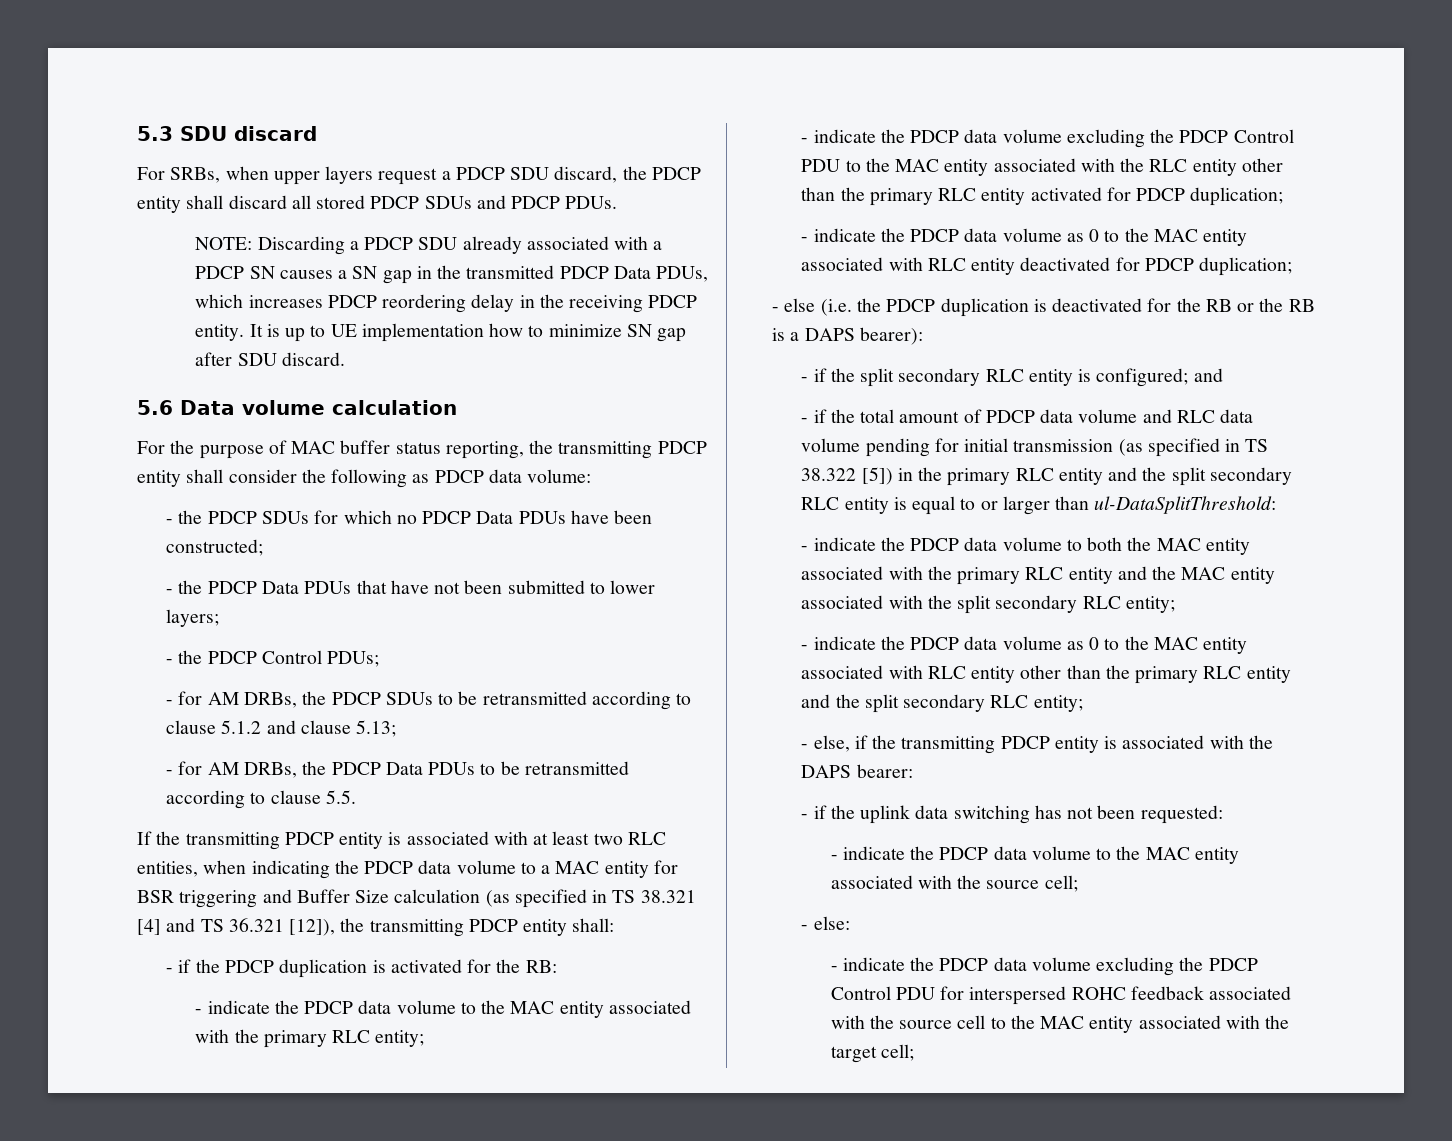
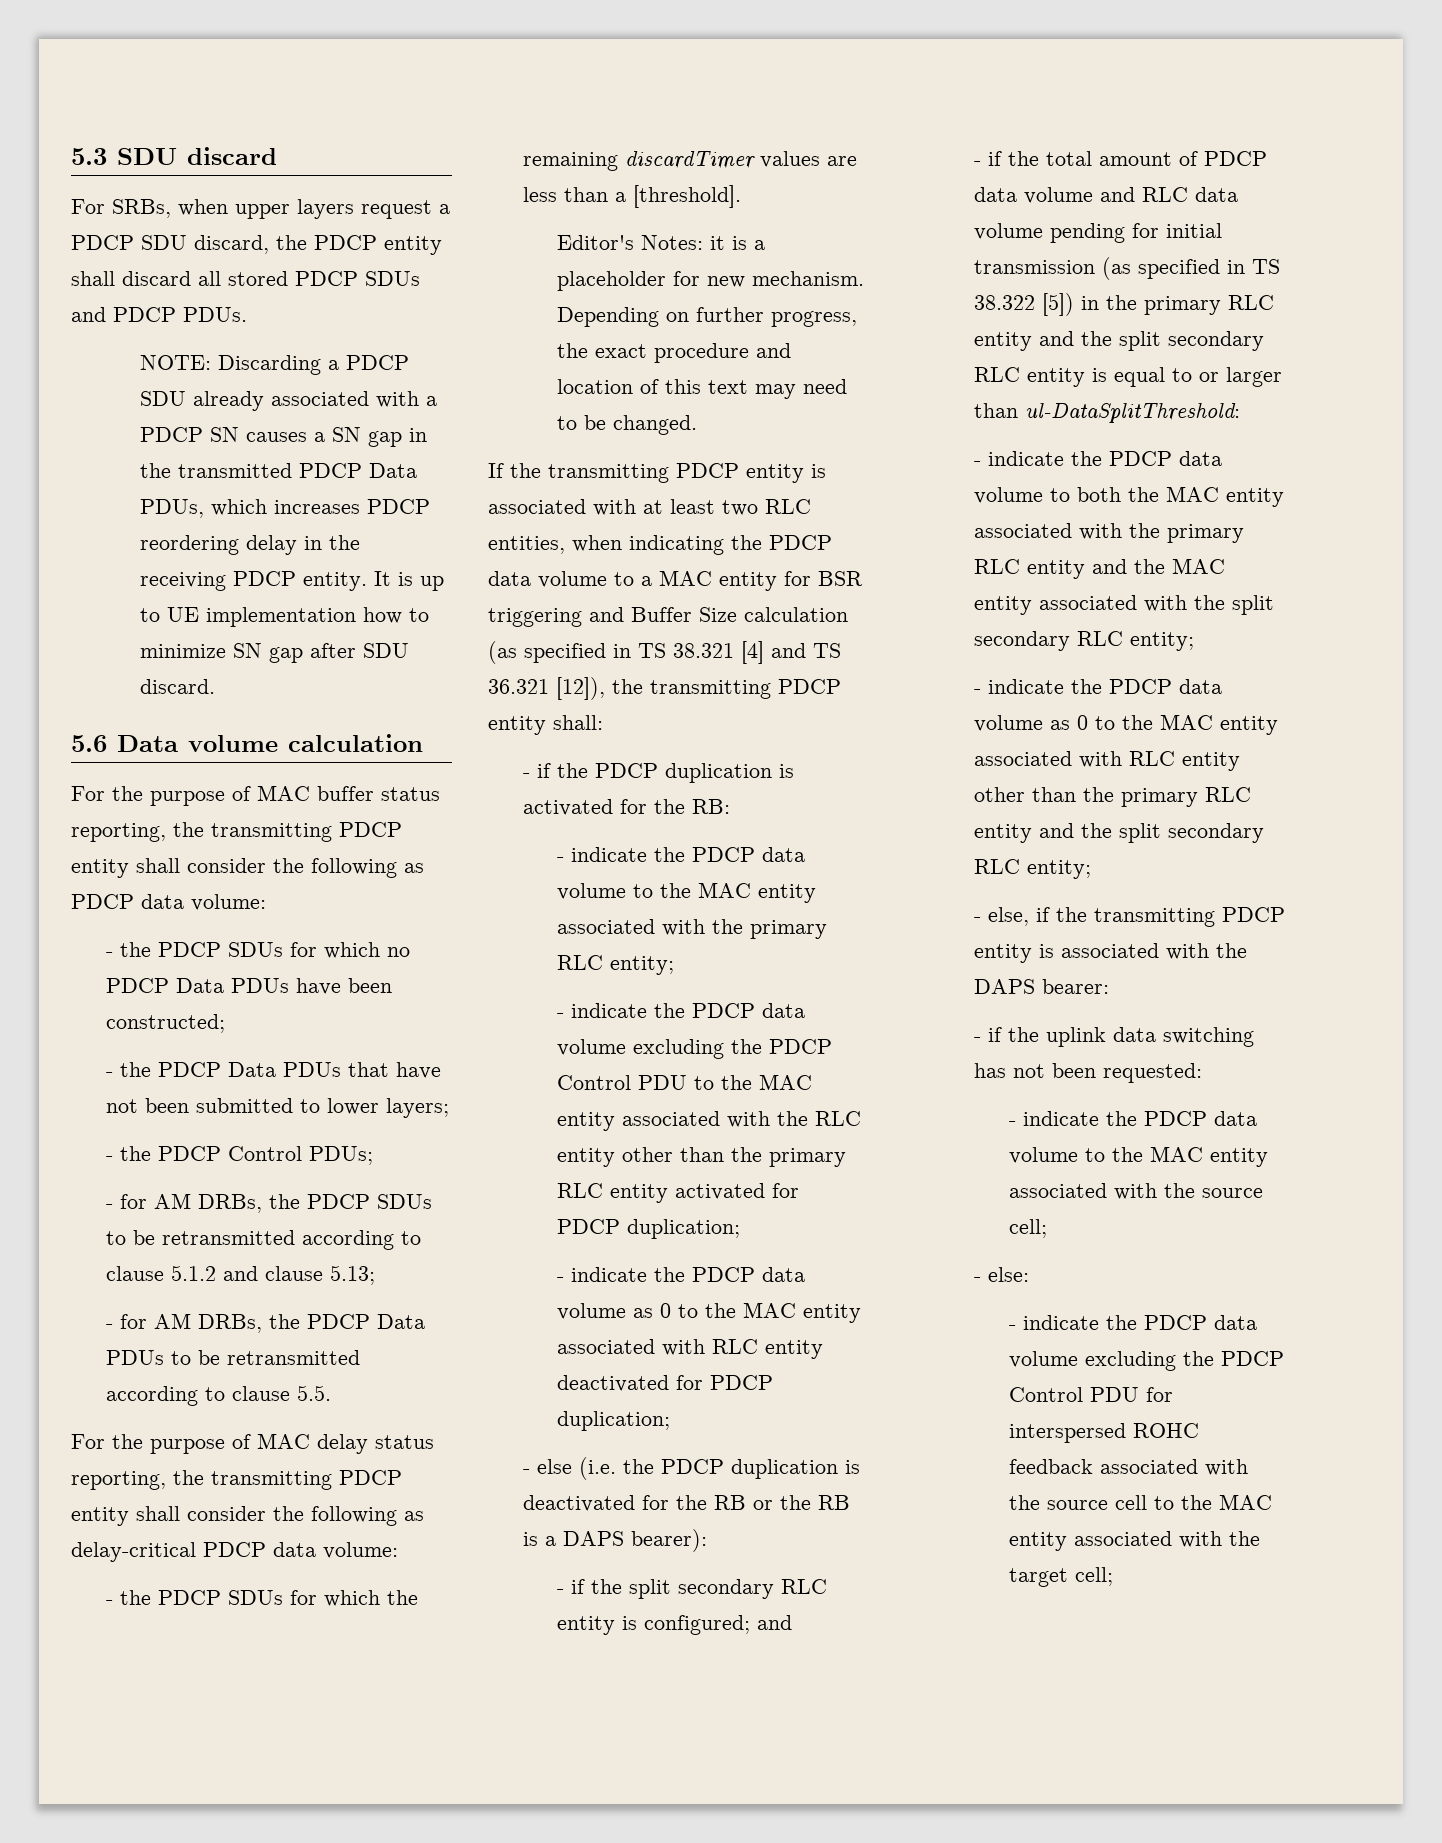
+ For the purpose of MAC delay status reporting, the transmitting PDCP entity shall consider the following as delay-critical PDCP data volume:
+ - the PDCP SDUs for which the remaining discardTimer values are less than a [threshold].
+ Editor's Notes: it is a placeholder for new mechanism. Depending on further progress, the exact procedure and location of this text may need to be changed.

